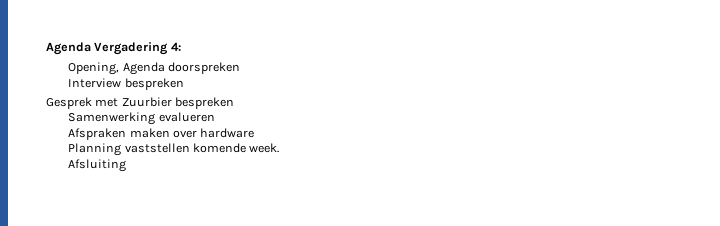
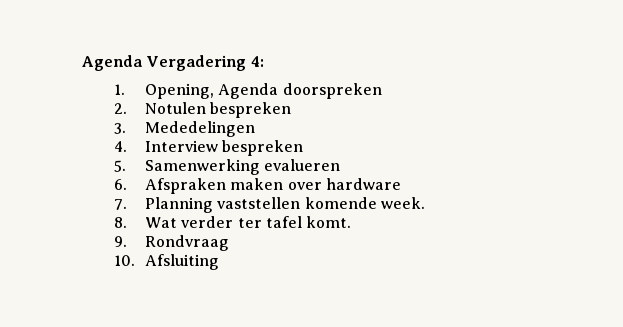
- Opening, Agenda doorspreken
+ 1. Opening, Agenda doorspreken
- Interview bespreken
- Gesprek met Zuurbier bespreken
- Samenwerking evalueren
+ 2. Notulen bespreken
+ 3. Mededelingen
+ 4. Interview bespreken
+ 5. Samenwerking evalueren
- Afspraken maken over hardware
+ 6. Afspraken maken over hardware
- Planning vaststellen komende week.
+ 7. Planning vaststellen komende week.
- Afsluiting
+ 8. Wat verder ter tafel komt.
+ 9. Rondvraag
+ 10. Afsluiting

